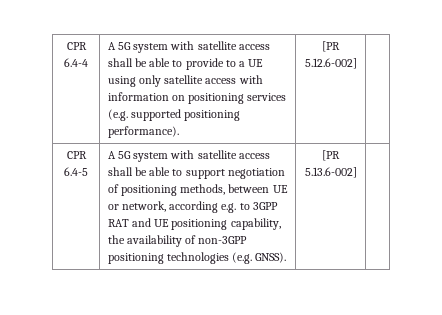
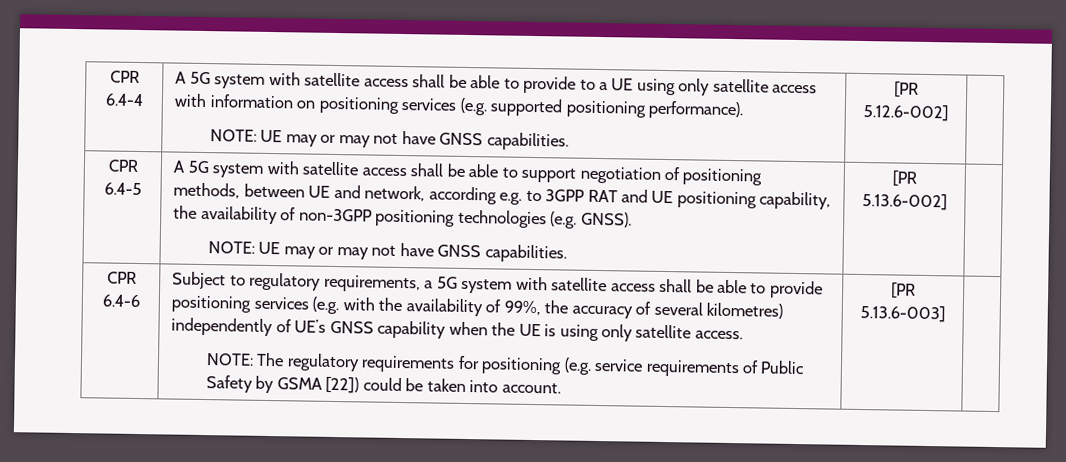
- CPR 6.4-4 | A 5G system with satellite access shall be able to provide to a UE using only satellite access with information on positioning services (e.g. supported positioning performance). | [PR 5.12.6-002] |
+ CPR 6.4-4 | A 5G system with satellite access shall be able to provide to a UE using only satellite access with information on positioning services (e.g. supported positioning performance).
+ NOTE: UE may or may not have GNSS capabilities. | [PR 5.12.6-002] |
- A 5G system with satellite access shall be able to support negotiation of positioning methods, between UE or network, according e.g. to 3GPP RAT and UE positioning capability, the availability of non-3GPP positioning technologies (e.g. GNSS).
+ A 5G system with satellite access shall be able to support negotiation of positioning methods, between UE and network, according e.g. to 3GPP RAT and UE positioning capability, the availability of non-3GPP positioning technologies (e.g. GNSS).
- [PR 5.13.6-002]
+ NOTE: UE may or may not have GNSS capabilities. | [PR 5.13.6-002] |
+ CPR 6.4-6 | Subject to regulatory requirements, a 5G system with satellite access shall be able to provide positioning services (e.g. with the availability of 99%, the accuracy of several kilometres) independently of UE’s GNSS capability when the UE is using only satellite access.
+ NOTE: The regulatory requirements for positioning (e.g. service requirements of Public Safety by GSMA [22]) could be taken into account. | [PR 5.13.6-003]

